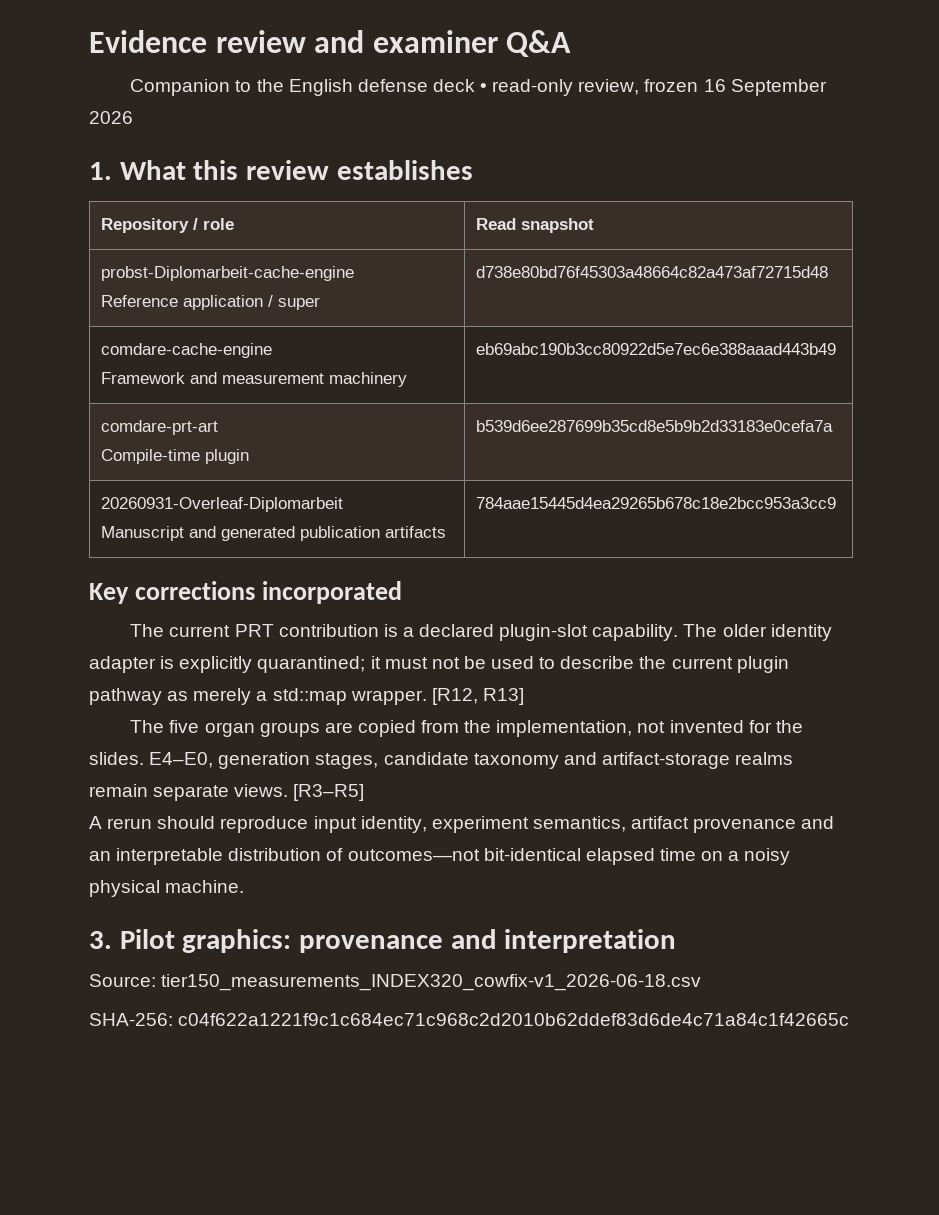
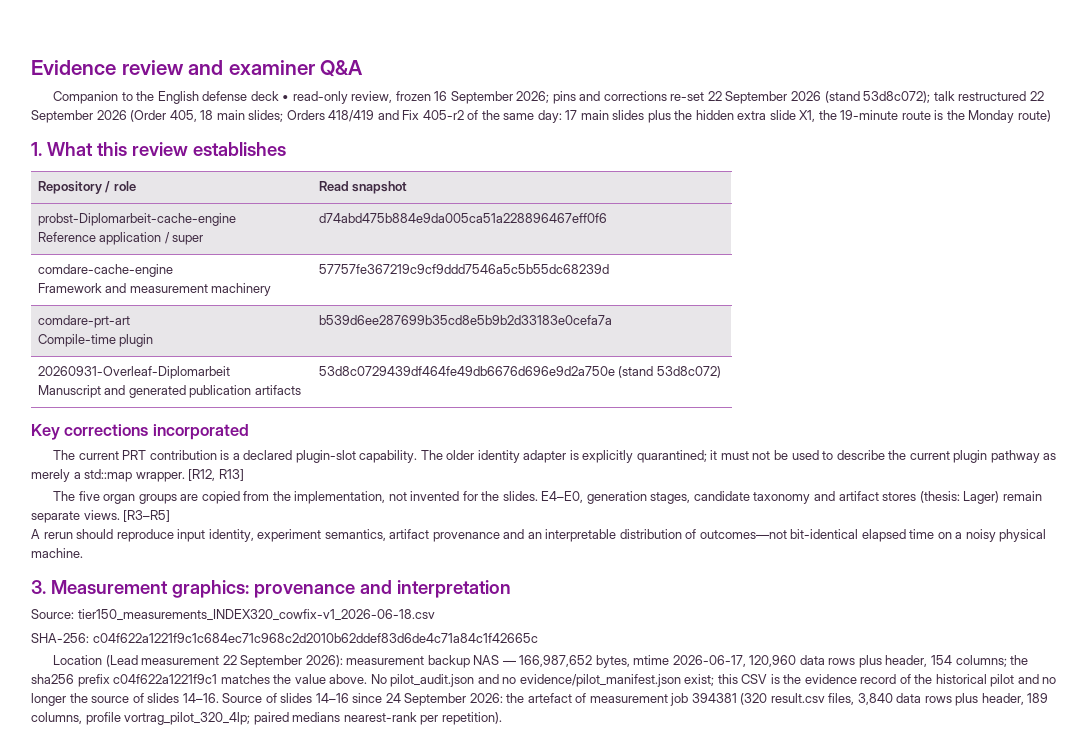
- Companion to the English defense deck • read-only review, frozen 16 September 2026
+ Companion to the English defense deck • read-only review, frozen 16 September 2026; pins and corrections re-set 22 September 2026 (stand 53d8c072); talk restructured 22 September 2026 (Order 405, 18 main slides; Orders 418/419 and Fix 405-r2 of the same day: 17 main slides plus the hidden extra slide X1, the 19-minute route is the Monday route)
  probst-Diplomarbeit-cache-engine
- Reference application / super | d738e80bd76f45303a48664c82a473af72715d48
+ Reference application / super | d74abd475b884e9da005ca51a228896467eff0f6
  comdare-cache-engine
- Framework and measurement machinery | eb69abc190b3cc80922d5e7ec6e388aaad443b49
+ Framework and measurement machinery | 57757fe367219c9cf9ddd7546a5c5b55dc68239d
  20260931-Overleaf-Diplomarbeit
- Manuscript and generated publication artifacts | 784aae15445d4ea29265b678c18e2bcc953a3cc9
+ Manuscript and generated publication artifacts | 53d8c0729439df464fe49db6676d696e9d2a750e (stand 53d8c072)
- E4–E0, generation stages, candidate taxonomy and artifact-storage realms remain separate views.
+ E4–E0, generation stages, candidate taxonomy and artifact stores (thesis: Lager) remain separate views.
- 3. Pilot graphics: provenance and interpretation
+ 3. Measurement graphics: provenance and interpretation
+ Location (Lead measurement 22 September 2026): measurement backup NAS — 166,987,652 bytes, mtime 2026-06-17, 120,960 data rows plus header, 154 columns; the sha256 prefix c04f622a1221f9c1 matches the value above. No pilot_audit.json and no evidence/pilot_manifest.json exist; this CSV is the evidence record of the historical pilot and no longer the source of slides 14–16. Source of slides 14–16 since 24 September 2026: the artefact of measurement job 394381 (320 result.csv files, 3,840 data rows plus header, 189 columns, profile vortrag_pilot_320_4lp; paired medians nearest-rank per repetition).

